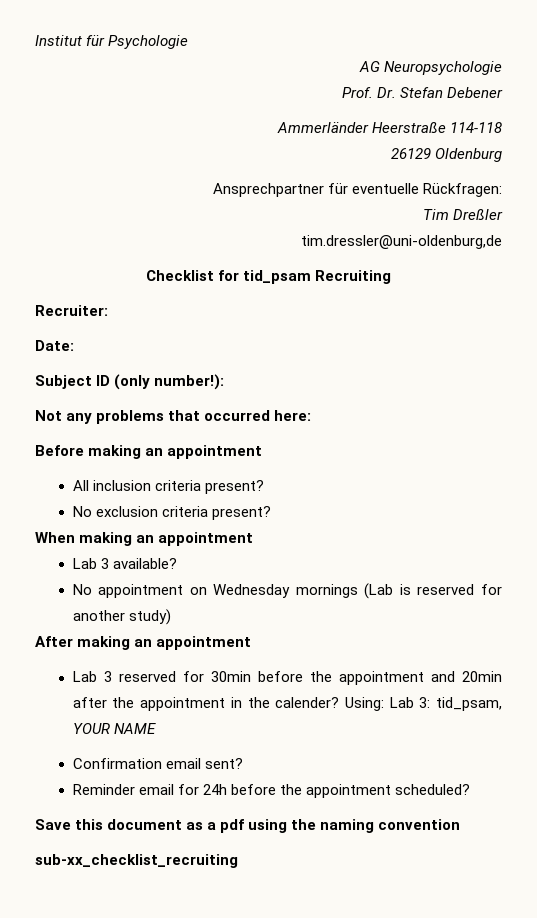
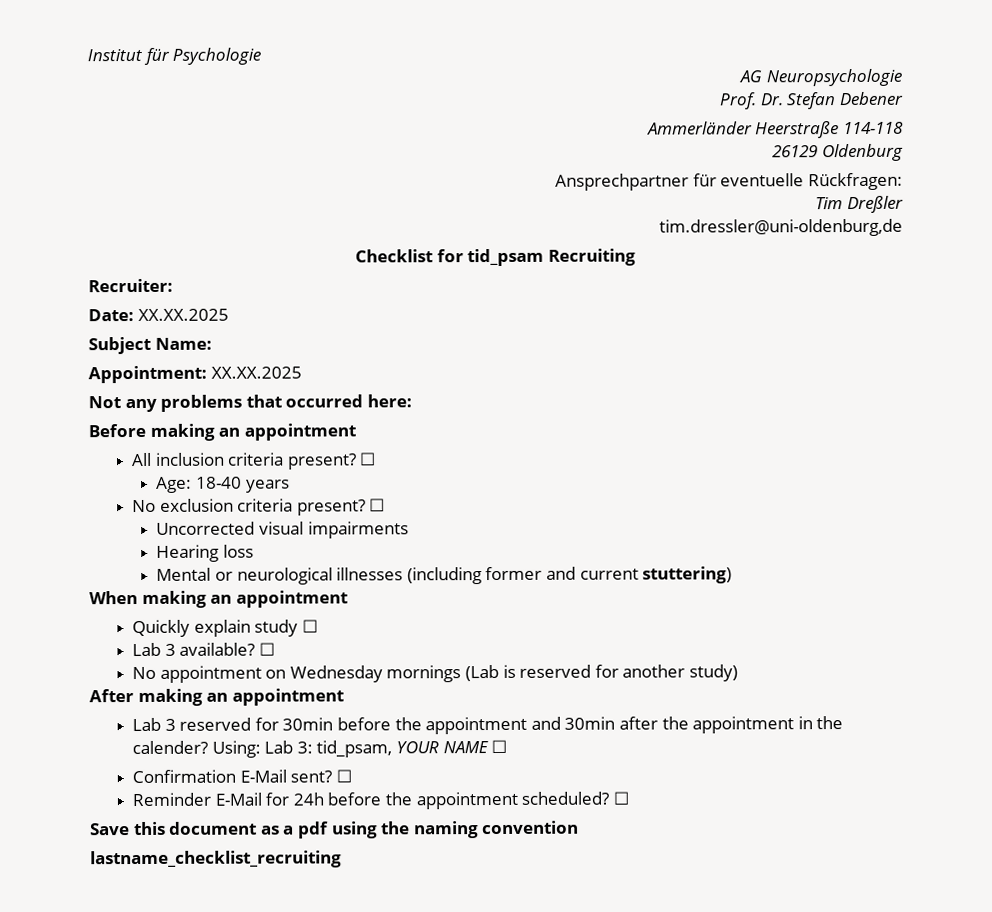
- Date:
+ Date: XX.XX.2025
- Subject ID (only number!):
+ Subject Name:
+ Appointment: XX.XX.2025
- All inclusion criteria present?
+ All inclusion criteria present? ☐
+ Age: 18-40 years
- No exclusion criteria present?
+ No exclusion criteria present? ☐
+ Uncorrected visual impairments
+ Hearing loss
+ Mental or neurological illnesses (including former and current stuttering)
+ Quickly explain study ☐
- Lab 3 available?
+ Lab 3 available? ☐
- Lab 3 reserved for 30min before the appointment and 20min after the appointment in the calender?
+ Lab 3 reserved for 30min before the appointment and 30min after the appointment in the calender?
- Using: Lab 3: tid_psam, YOUR NAME
+ Using: Lab 3: tid_psam, YOUR NAME ☐
- Confirmation email sent?
+ Confirmation E-Mail sent? ☐
- Reminder email for 24h before the appointment scheduled?
+ Reminder E-Mail for 24h before the appointment scheduled? ☐
- sub-xx_checklist_recruiting
+ lastname_checklist_recruiting

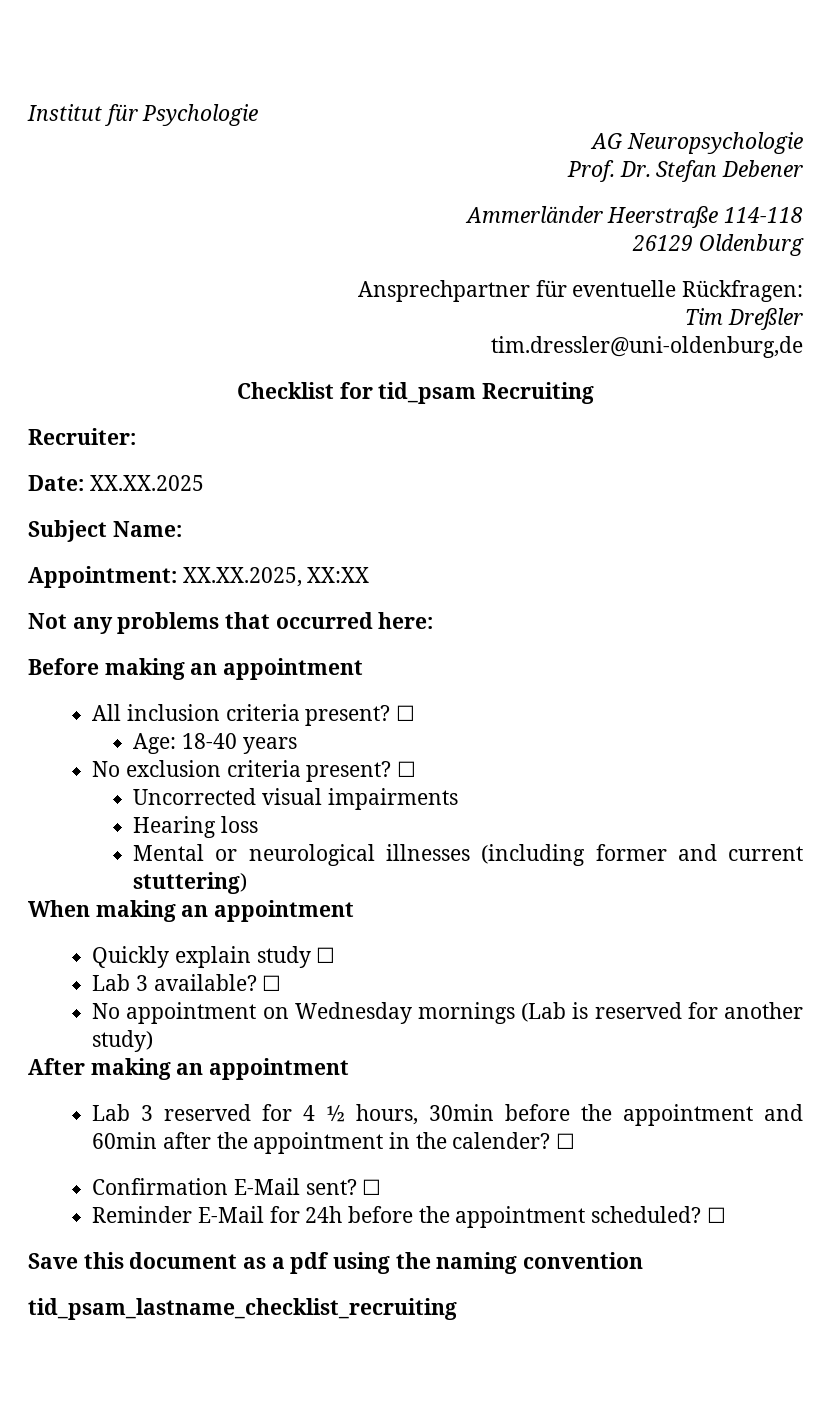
- Appointment: XX.XX.2025
+ Appointment: XX.XX.2025, XX:XX
- Lab 3 reserved for 30min before the appointment and 30min after the appointment in the calender? Using: Lab 3: tid_psam, YOUR NAME ☐
+ Lab 3 reserved for 4 ½ hours, 30min before the appointment and 60min after the appointment in the calender? ☐
- lastname_checklist_recruiting
+ tid_psam_lastname_checklist_recruiting

